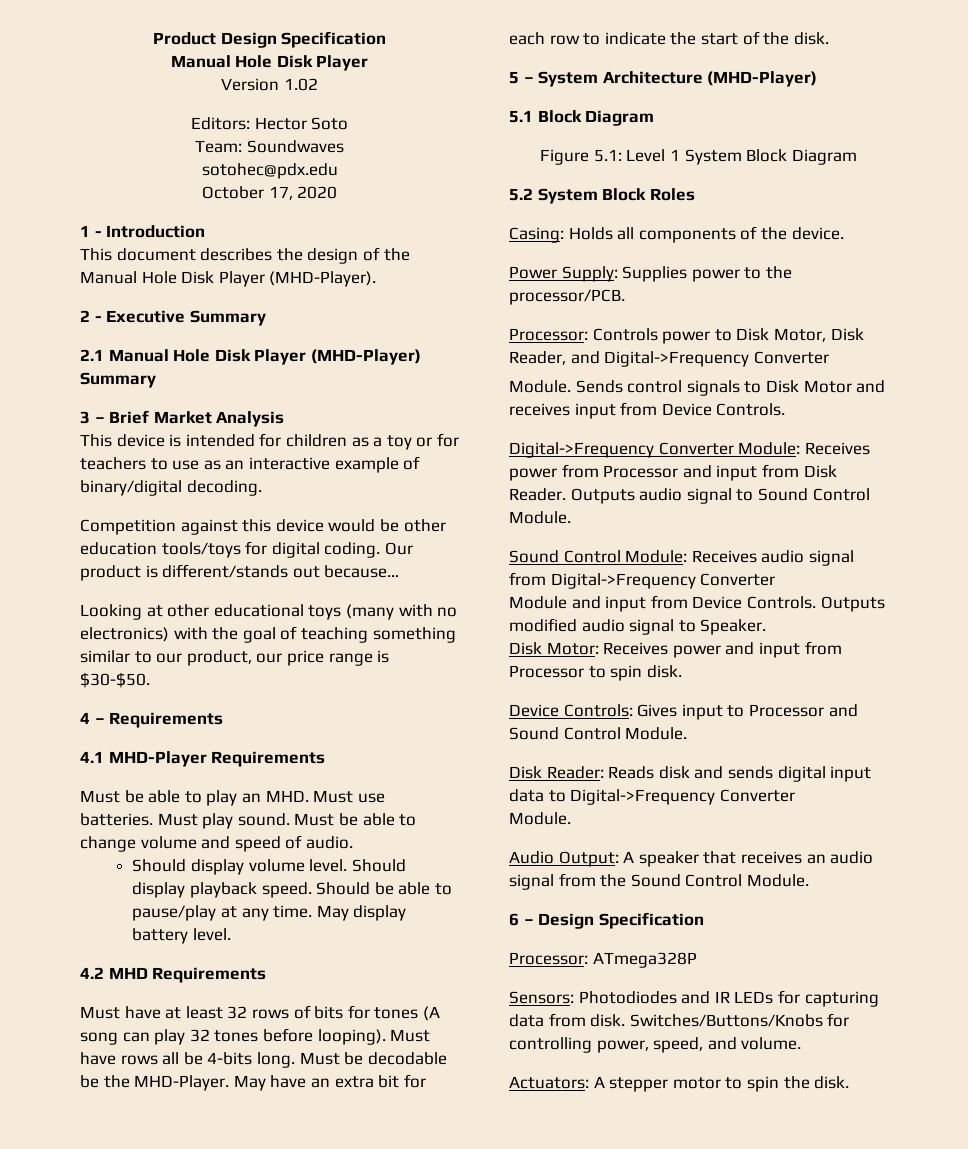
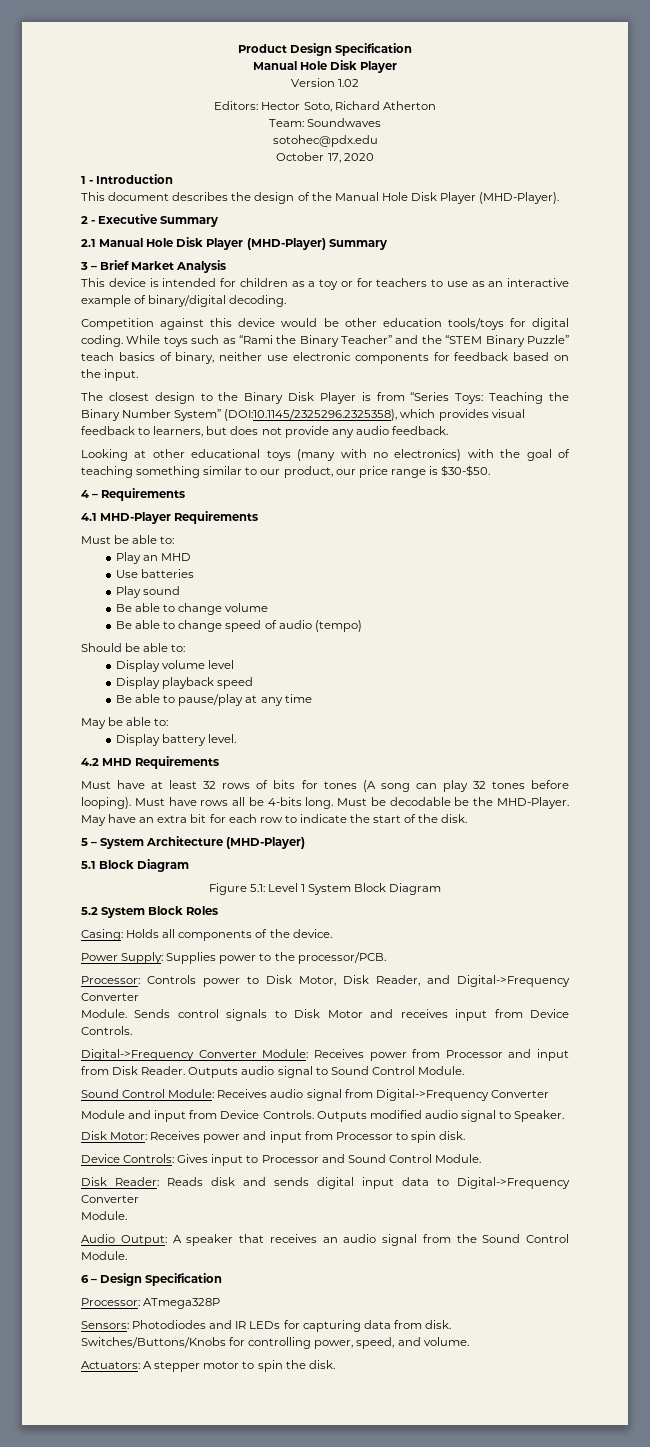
- Editors: Hector Soto
+ Editors: Hector Soto, Richard Atherton
- Our product is different/stands out because…
+ While toys such as “Rami the Binary Teacher” and the “STEM Binary Puzzle” teach basics of binary, neither use electronic components for feedback based on the input.
+ The closest design to the Binary Disk Player is from “Series Toys: Teaching the Binary Number System” (DOI:10.1145/2325296.2325358), which provides visual feedback to learners, but does not provide any audio feedback.
- Must be able to play an MHD. Must use batteries. Must play sound. Must be able to change volume and speed of audio.
- Should display volume level. Should display playback speed. Should be able to pause/play at any time. May display battery level.
+ Must be able to:
+ Play an MHD
+ Use batteries
+ Play sound
+ Be able to change volume
+ Be able to change speed of audio (tempo)
+ Should be able to:
+ Display volume level
+ Display playback speed
+ Be able to pause/play at any time
+ May be able to:
+ Display battery level.

